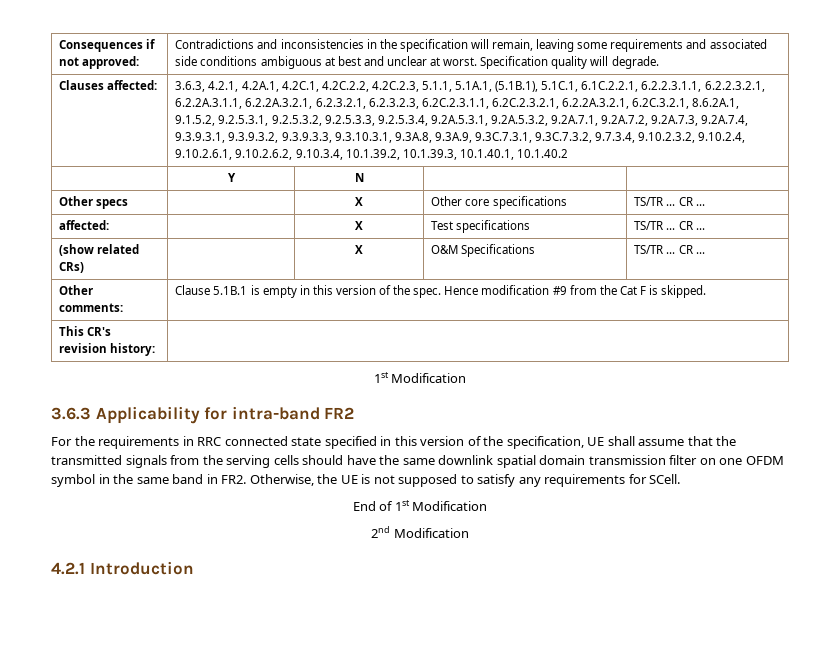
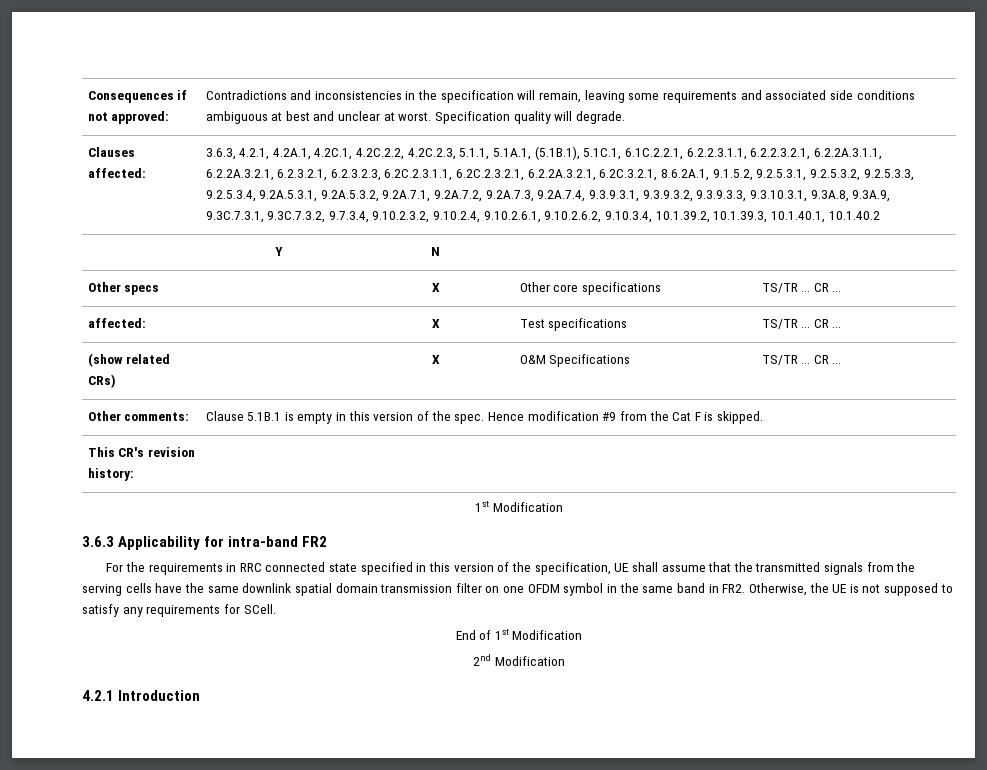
- For the requirements in RRC connected state specified in this version of the specification, UE shall assume that the transmitted signals from the serving cells should have the same downlink spatial domain transmission filter on one OFDM symbol in the same band in FR2. Otherwise, the UE is not supposed to satisfy any requirements for SCell.
+ For the requirements in RRC connected state specified in this version of the specification, UE shall assume that the transmitted signals from the serving cells have the same downlink spatial domain transmission filter on one OFDM symbol in the same band in FR2. Otherwise, the UE is not supposed to satisfy any requirements for SCell.

